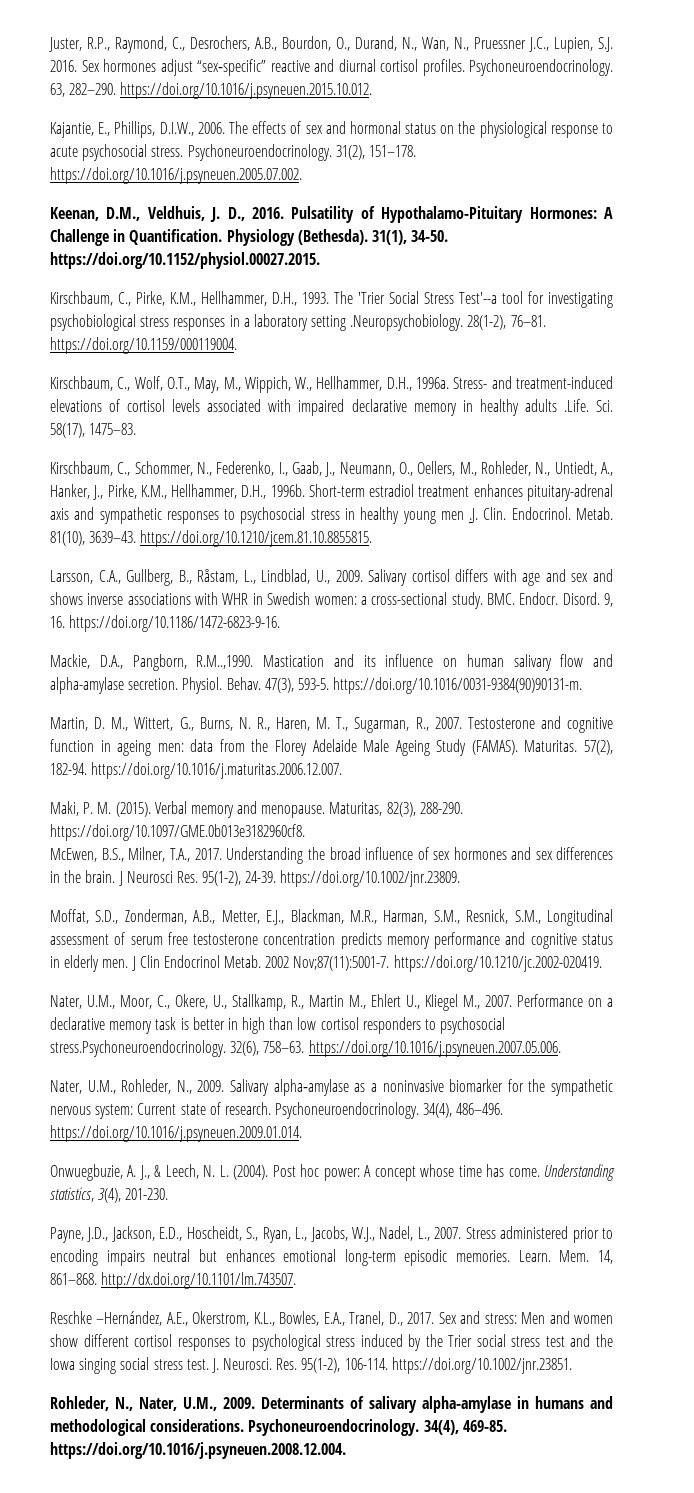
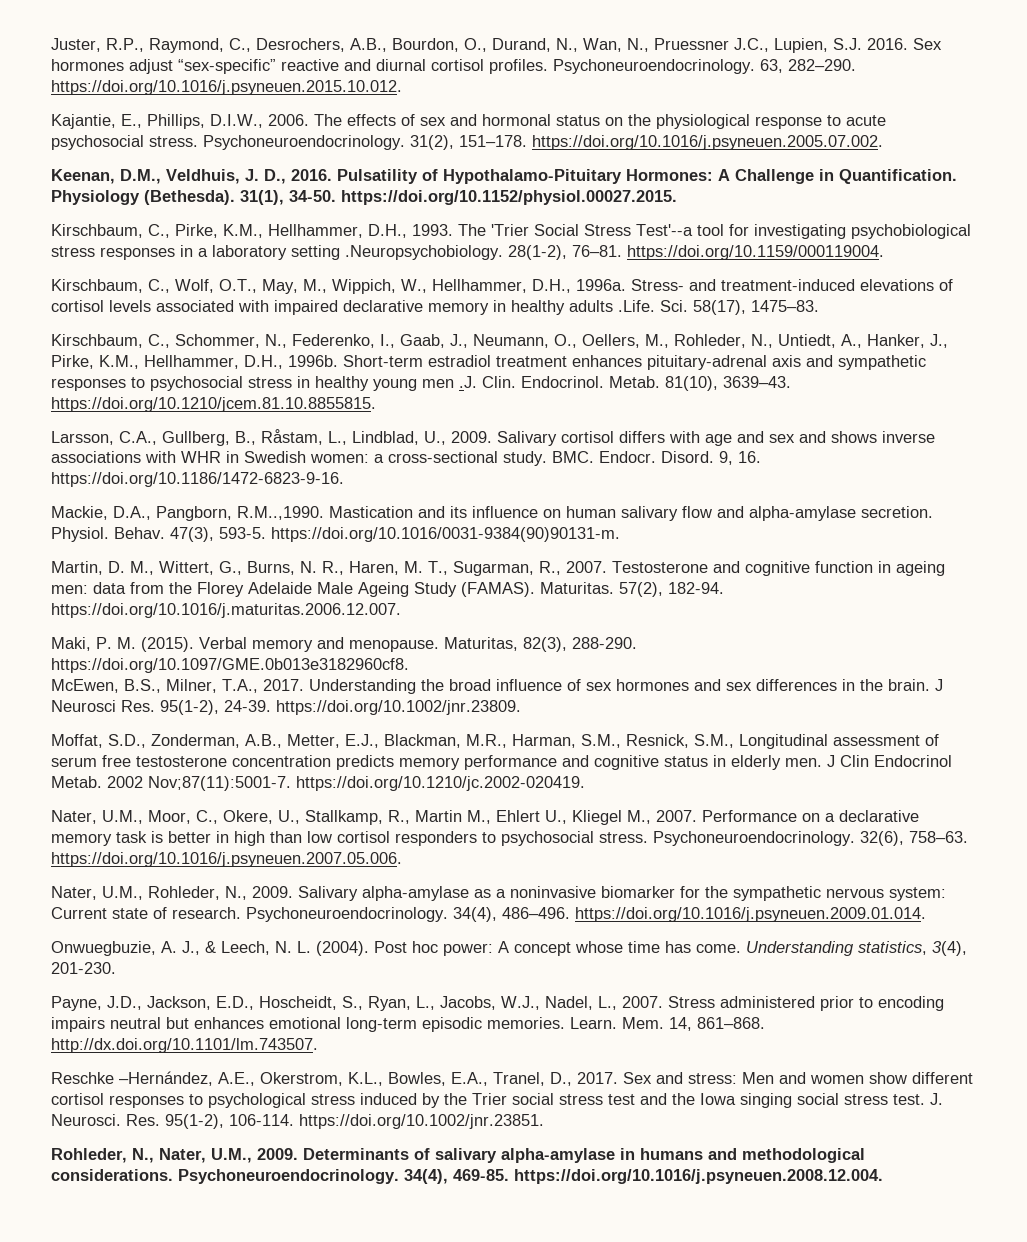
- Performance on a declarative memory task is better in high than low cortisol responders to psychosocial stress.Psychoneuroendocrinology. 32(6), 758–63. https://doi.org/10.1016/j.psyneuen.2007.05.006.
+ Performance on a declarative memory task is better in high than low cortisol responders to psychosocial stress. Psychoneuroendocrinology. 32(6), 758–63. https://doi.org/10.1016/j.psyneuen.2007.05.006.

